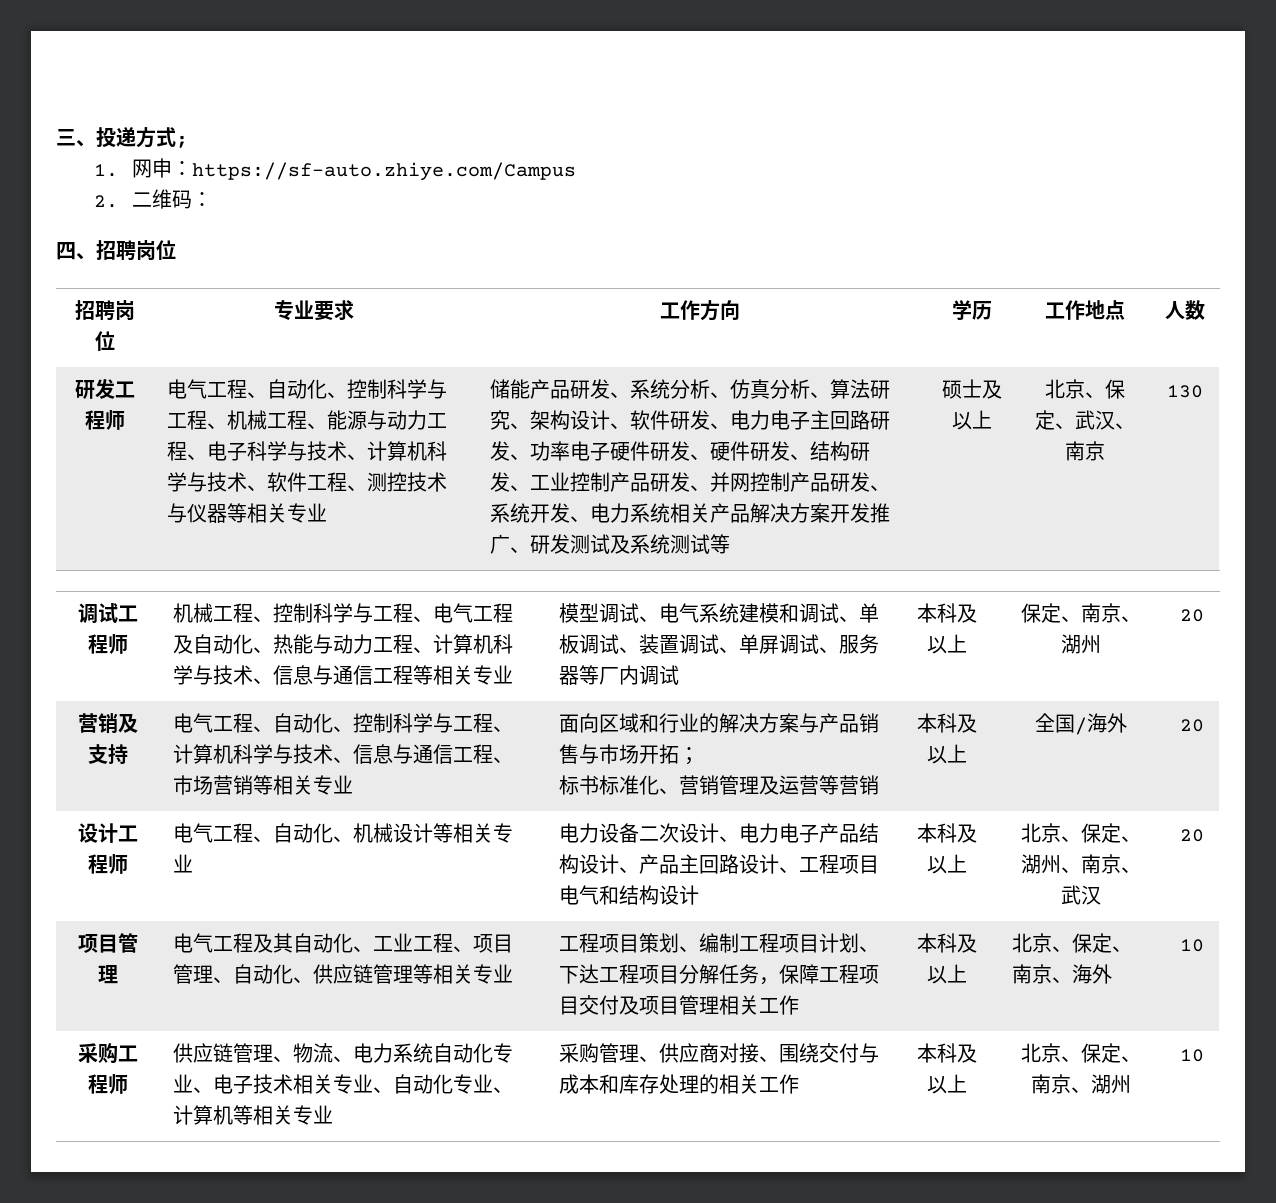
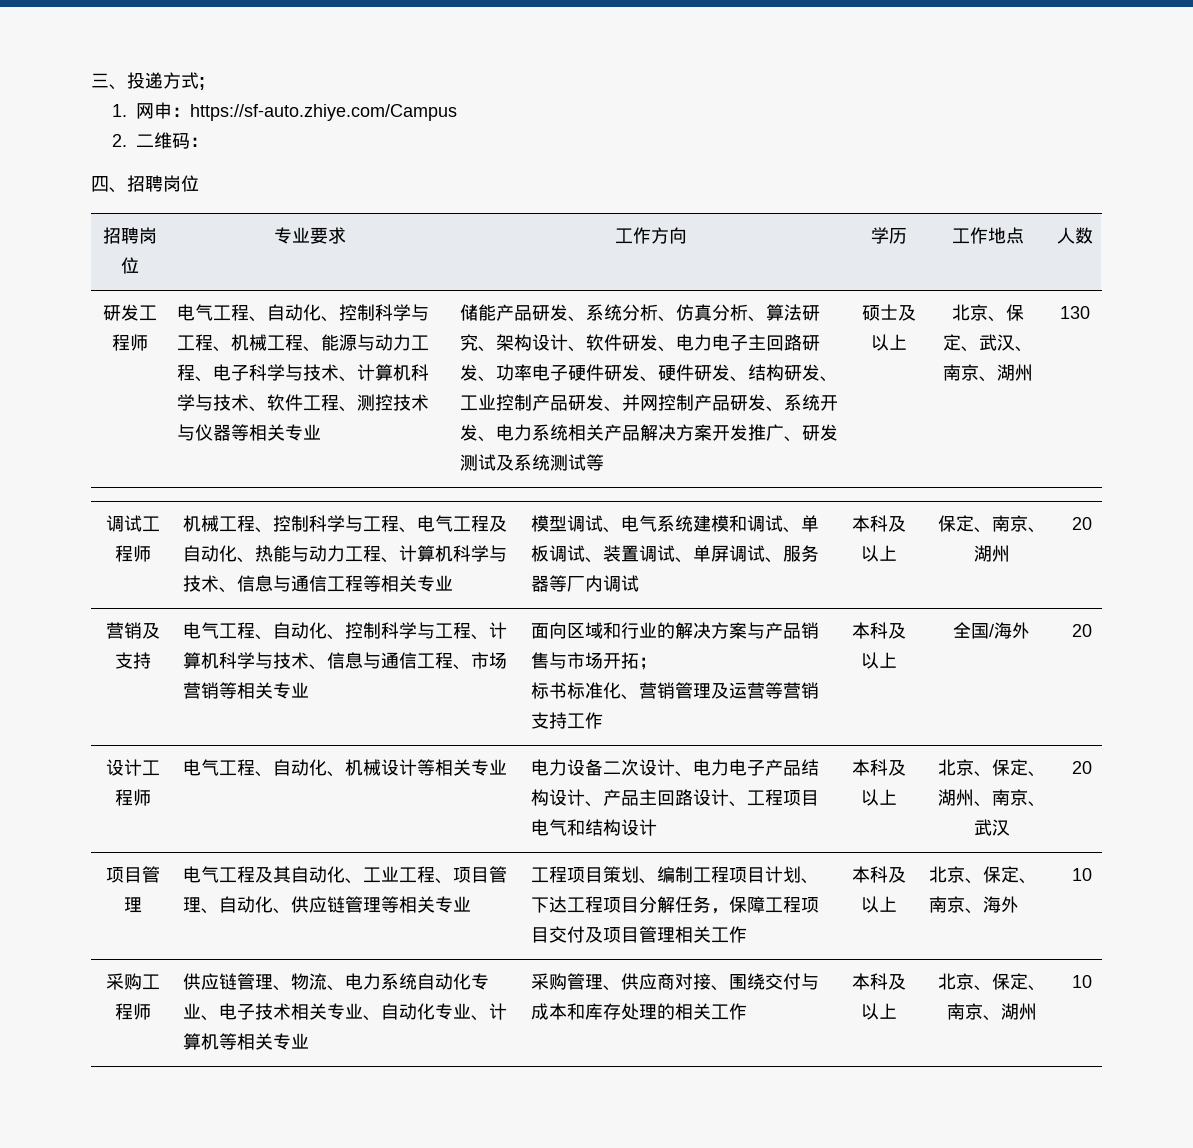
- 北京、保定、武汉、南京
+ 北京、保定、武汉、南京、湖州
- 标书标准化、营销管理及运营等营销
+ 标书标准化、营销管理及运营等营销支持工作

